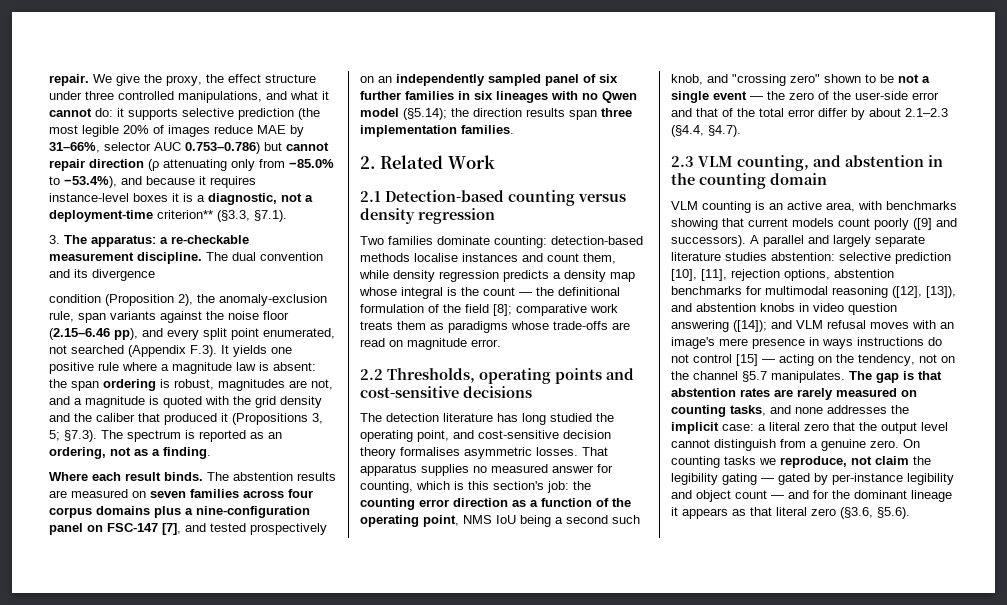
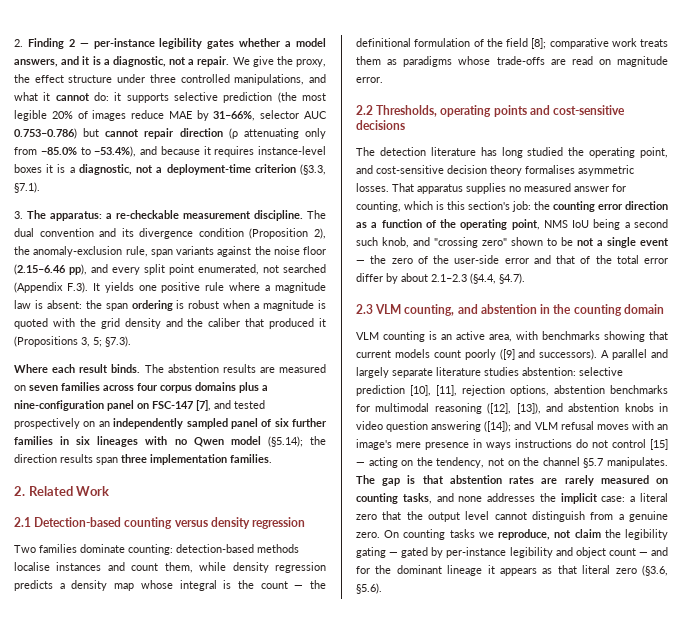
- repair.
+ 2. Finding 2 — per-instance legibility gates whether a model answers, and it is a diagnostic, not a repair.
- We give the proxy, the effect structure under three controlled manipulations, and what it cannot do: it supports selective prediction (the most legible 20% of images reduce MAE by 31–66%, selector AUC 0.753–0.786) but cannot repair direction (ρ attenuating only from −85.0% to −53.4%), and because it requires instance-level boxes it is a diagnostic, not a deployment-time criterion** (§3.3, §7.1).
+ We give the proxy, the effect structure under three controlled manipulations, and what it cannot do: it supports selective prediction (the most legible 20% of images reduce MAE by 31–66%, selector AUC 0.753–0.786) but cannot repair direction (ρ attenuating only from −85.0% to −53.4%), and because it requires instance-level boxes it is a diagnostic, not a deployment-time criterion (§3.3, §7.1).
- The dual convention and its divergence
- condition (Proposition 2), the anomaly-exclusion rule, span variants against the noise floor (2.15–6.46 pp), and every split point enumerated, not searched (Appendix F.3). It yields one positive rule where a magnitude law is absent:
+ The dual convention and its divergence condition (Proposition 2), the anomaly-exclusion rule, span variants against the noise floor (2.15–6.46 pp), and every split point enumerated, not searched (Appendix F.3). It yields one positive rule where a magnitude law is absent:
- the span ordering is robust, magnitudes are not, and a magnitude is quoted with the grid density and the caliber that produced it (Propositions 3, 5;
+ the span ordering is robust when a magnitude is quoted with the grid density and the caliber that produced it (Propositions 3, 5;
- §7.3). The spectrum is reported as an ordering, not as a finding.
+ §7.3).

